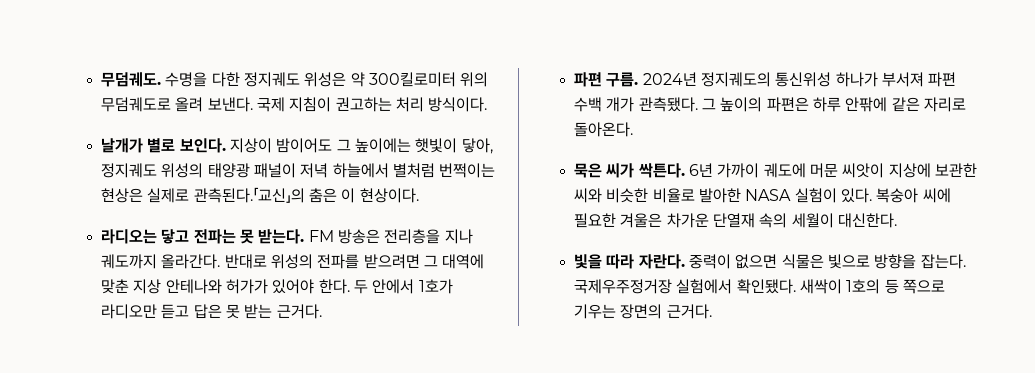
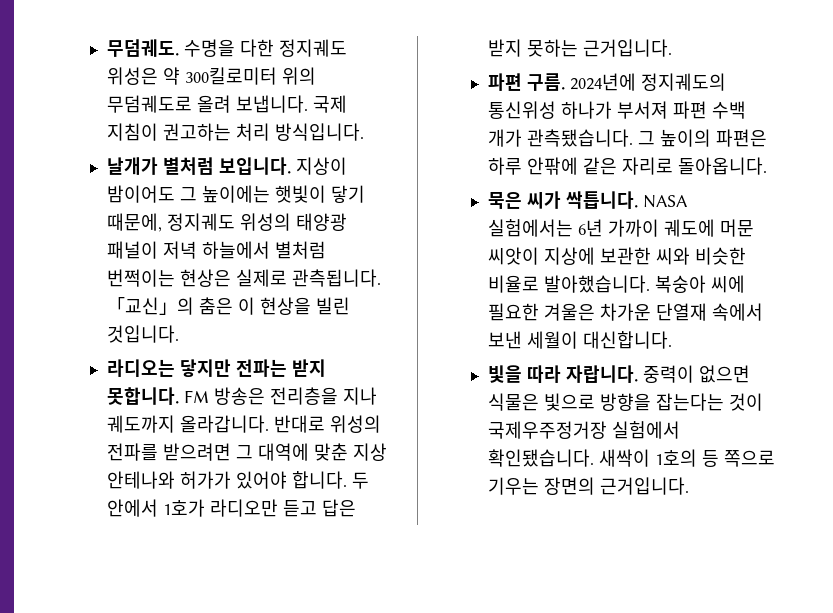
- 수명을 다한 정지궤도 위성은 약 300킬로미터 위의 무덤궤도로 올려 보낸다.
+ 수명을 다한 정지궤도 위성은 약 300킬로미터 위의 무덤궤도로 올려 보냅니다.
- 국제 지침이 권고하는 처리 방식이다.
+ 국제 지침이 권고하는 처리 방식입니다.
- 날개가 별로 보인다.
+ 날개가 별처럼 보입니다.
- 지상이 밤이어도 그 높이에는 햇빛이 닿아, 정지궤도 위성의 태양광 패널이 저녁 하늘에서 별처럼 번쩍이는 현상은 실제로 관측된다.
+ 지상이 밤이어도 그 높이에는 햇빛이 닿기 때문에, 정지궤도 위성의 태양광 패널이 저녁 하늘에서 별처럼 번쩍이는 현상은 실제로 관측됩니다.
- 「교신」의 춤은 이 현상이다.
- 라디오는 닿고 전파는 못 받는다.
+ 「교신」의 춤은 이 현상을 빌린 것입니다.
+ 라디오는 닿지만 전파는 받지 못합니다.
- FM 방송은 전리층을 지나 궤도까지 올라간다.
+ FM 방송은 전리층을 지나 궤도까지 올라갑니다.
- 반대로 위성의 전파를 받으려면 그 대역에 맞춘 지상 안테나와 허가가 있어야 한다.
+ 반대로 위성의 전파를 받으려면 그 대역에 맞춘 지상 안테나와 허가가 있어야 합니다.
- 두 안에서 1호가 라디오만 듣고 답은 못 받는 근거다.
+ 두 안에서 1호가 라디오만 듣고 답은 받지 못하는 근거입니다.
- 2024년 정지궤도의 통신위성 하나가 부서져 파편 수백 개가 관측됐다.
+ 2024년에 정지궤도의 통신위성 하나가 부서져 파편 수백 개가 관측됐습니다.
- 그 높이의 파편은 하루 안팎에 같은 자리로 돌아온다.
+ 그 높이의 파편은 하루 안팎에 같은 자리로 돌아옵니다.
- 묵은 씨가 싹튼다. 6년 가까이 궤도에 머문 씨앗이 지상에 보관한 씨와 비슷한 비율로 발아한 NASA 실험이 있다.
+ 묵은 씨가 싹틉니다. NASA 실험에서는 6년 가까이 궤도에 머문 씨앗이 지상에 보관한 씨와 비슷한 비율로 발아했습니다.
- 복숭아 씨에 필요한 겨울은 차가운 단열재 속의 세월이 대신한다.
+ 복숭아 씨에 필요한 겨울은 차가운 단열재 속에서 보낸 세월이 대신합니다.
- 빛을 따라 자란다.
+ 빛을 따라 자랍니다.
- 중력이 없으면 식물은 빛으로 방향을 잡는다. 국제우주정거장 실험에서 확인됐다.
+ 중력이 없으면 식물은 빛으로 방향을 잡는다는 것이 국제우주정거장 실험에서 확인됐습니다.
- 새싹이 1호의 등 쪽으로 기우는 장면의 근거다.
+ 새싹이 1호의 등 쪽으로 기우는 장면의 근거입니다.

